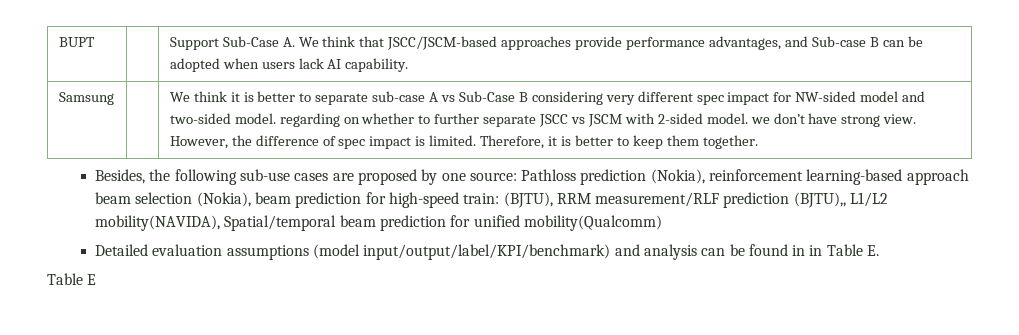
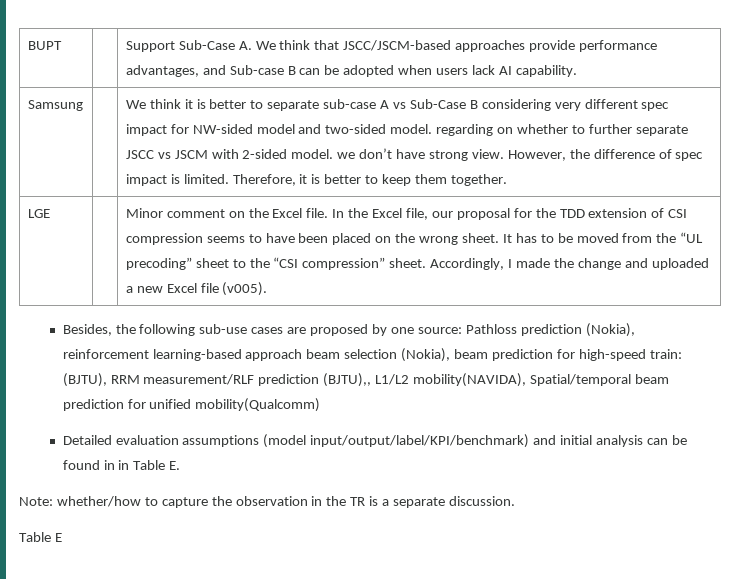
+ LGE | | Minor comment on the Excel file. In the Excel file, our proposal for the TDD extension of CSI compression seems to have been placed on the wrong sheet. It has to be moved from the “UL precoding” sheet to the “CSI compression” sheet. Accordingly, I made the change and uploaded a new Excel file (v005).
- Detailed evaluation assumptions (model input/output/label/KPI/benchmark) and analysis can be found in in Table E.
+ Detailed evaluation assumptions (model input/output/label/KPI/benchmark) and initial analysis can be found in in Table E.
+ Note: whether/how to capture the observation in the TR is a separate discussion.

